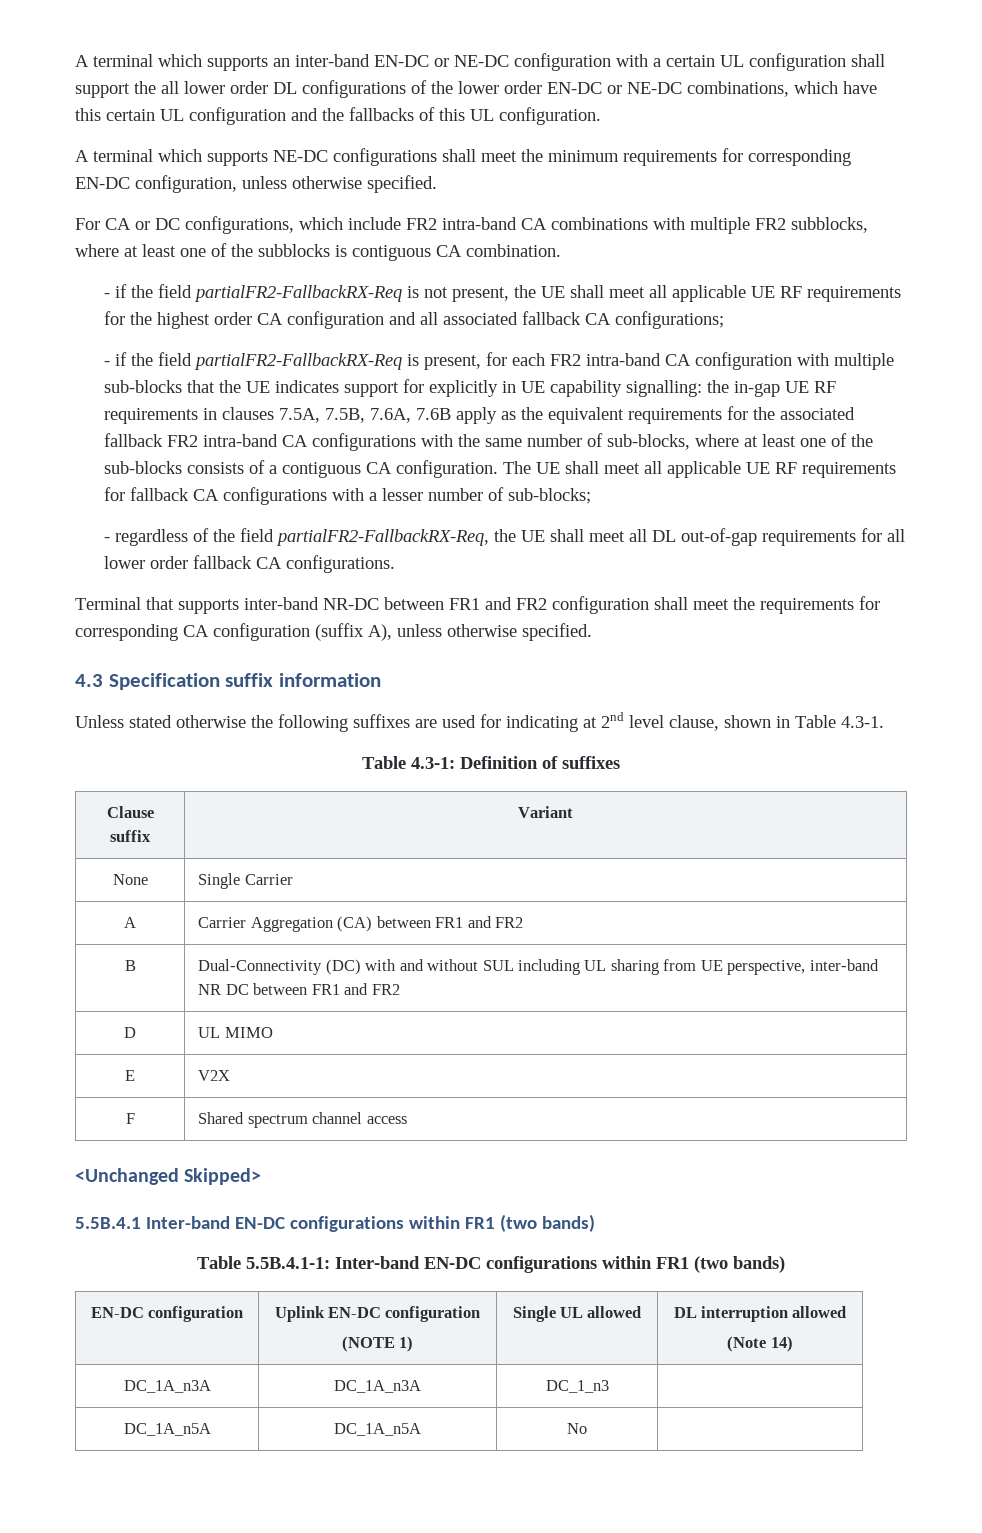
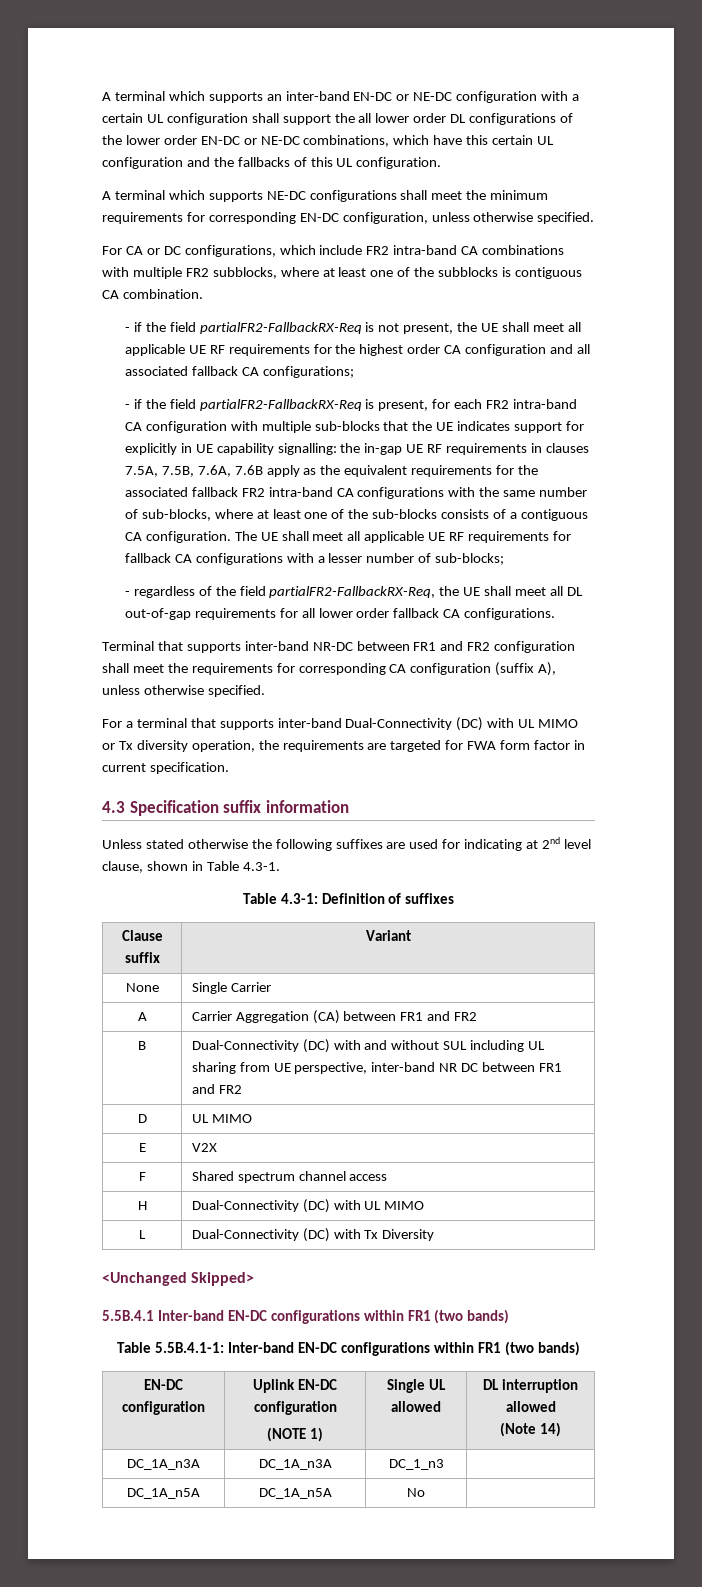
+ For a terminal that supports inter-band Dual-Connectivity (DC) with UL MIMO or Tx diversity operation, the requirements are targeted for FWA form factor in current specification.
+ H | Dual-Connectivity (DC) with UL MIMO
+ L | Dual-Connectivity (DC) with Tx Diversity

